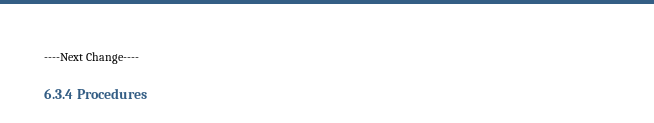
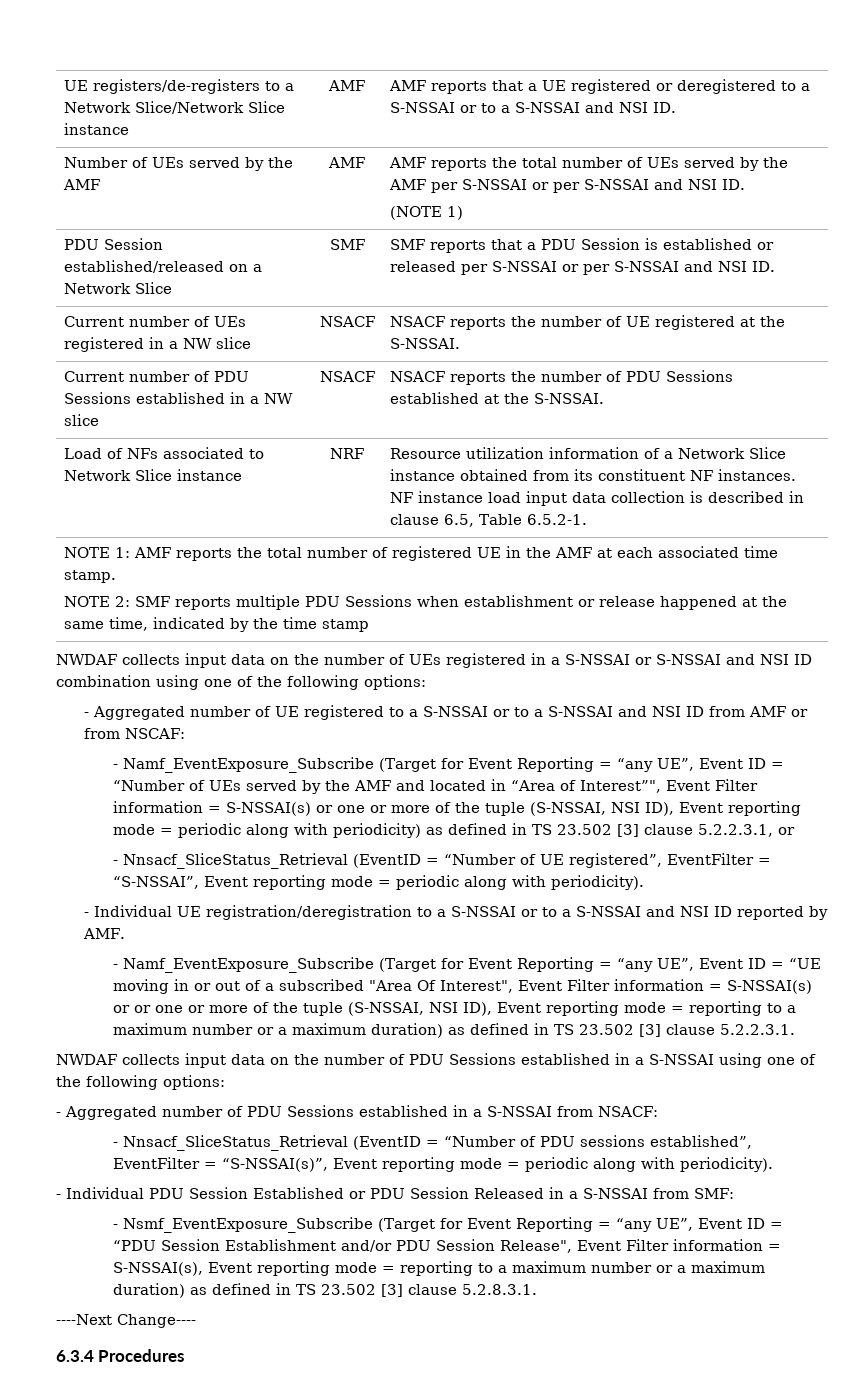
+ UE registers/de-registers to a Network Slice/Network Slice instance | AMF | AMF reports that a UE registered or deregistered to a S-NSSAI or to a S-NSSAI and NSI ID.
+ Number of UEs served by the AMF | AMF | AMF reports the total number of UEs served by the AMF per S-NSSAI or per S-NSSAI and NSI ID.
+ (NOTE 1)
+ PDU Session established/released on a Network Slice | SMF | SMF reports that a PDU Session is established or released per S-NSSAI or per S-NSSAI and NSI ID.
+ Current number of UEs registered in a NW slice | NSACF | NSACF reports the number of UE registered at the S-NSSAI.
+ Current number of PDU Sessions established in a NW slice | NSACF | NSACF reports the number of PDU Sessions established at the S-NSSAI.
+ Load of NFs associated to Network Slice instance | NRF | Resource utilization information of a Network Slice instance obtained from its constituent NF instances. NF instance load input data collection is described in clause 6.5, Table 6.5.2-1.
+ NOTE 1: AMF reports the total number of registered UE in the AMF at each associated time stamp.
+ NOTE 2: SMF reports multiple PDU Sessions when establishment or release happened at the same time, indicated by the time stamp
+ NWDAF collects input data on the number of UEs registered in a S-NSSAI or S-NSSAI and NSI ID combination using one of the following options:
+ - Aggregated number of UE registered to a S-NSSAI or to a S-NSSAI and NSI ID from AMF or from NSCAF:
+ - Namf_EventExposure_Subscribe (Target for Event Reporting = “any UE”, Event ID = “Number of UEs served by the AMF and located in “Area of Interest”", Event Filter information = S-NSSAI(s) or one or more of the tuple (S-NSSAI, NSI ID), Event reporting mode = periodic along with periodicity) as defined in TS 23.502 [3] clause 5.2.2.3.1, or
+ - Nnsacf_SliceStatus_Retrieval (EventID = “Number of UE registered”, EventFilter = “S-NSSAI”, Event reporting mode = periodic along with periodicity).
+ - Individual UE registration/deregistration to a S-NSSAI or to a S-NSSAI and NSI ID reported by AMF.
+ - Namf_EventExposure_Subscribe (Target for Event Reporting = “any UE”, Event ID = “UE moving in or out of a subscribed "Area Of Interest", Event Filter information = S-NSSAI(s) or or one or more of the tuple (S-NSSAI, NSI ID), Event reporting mode = reporting to a maximum number or a maximum duration) as defined in TS 23.502 [3] clause 5.2.2.3.1.
+ NWDAF collects input data on the number of PDU Sessions established in a S-NSSAI using one of the following options:
+ - Aggregated number of PDU Sessions established in a S-NSSAI from NSACF:
+ - Nnsacf_SliceStatus_Retrieval (EventID = “Number of PDU sessions established”, EventFilter = “S-NSSAI(s)”, Event reporting mode = periodic along with periodicity).
+ - Individual PDU Session Established or PDU Session Released in a S-NSSAI from SMF:
+ - Nsmf_EventExposure_Subscribe (Target for Event Reporting = “any UE”, Event ID = “PDU Session Establishment and/or PDU Session Release", Event Filter information = S-NSSAI(s), Event reporting mode = reporting to a maximum number or a maximum duration) as defined in TS 23.502 [3] clause 5.2.8.3.1.

